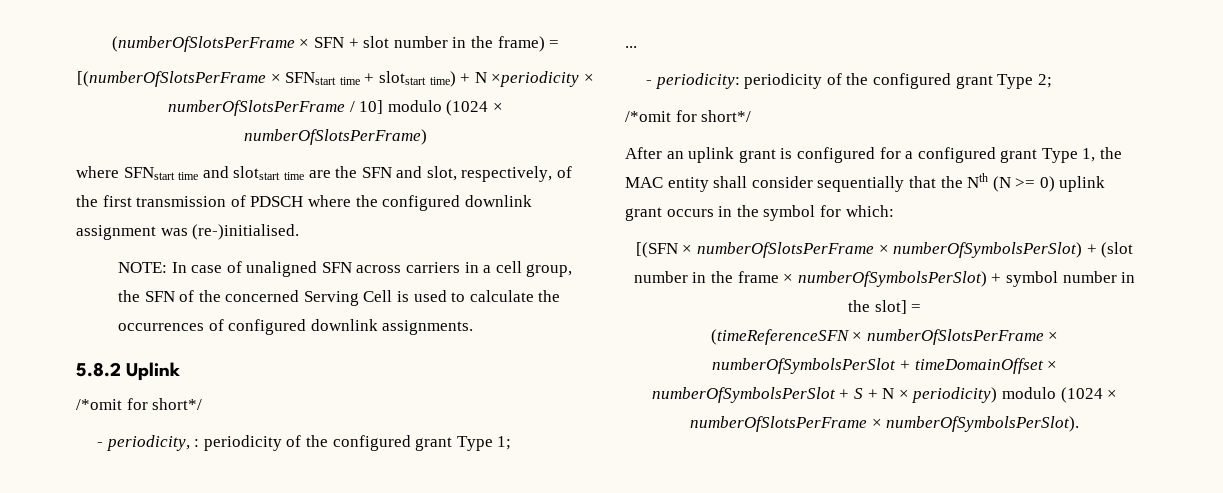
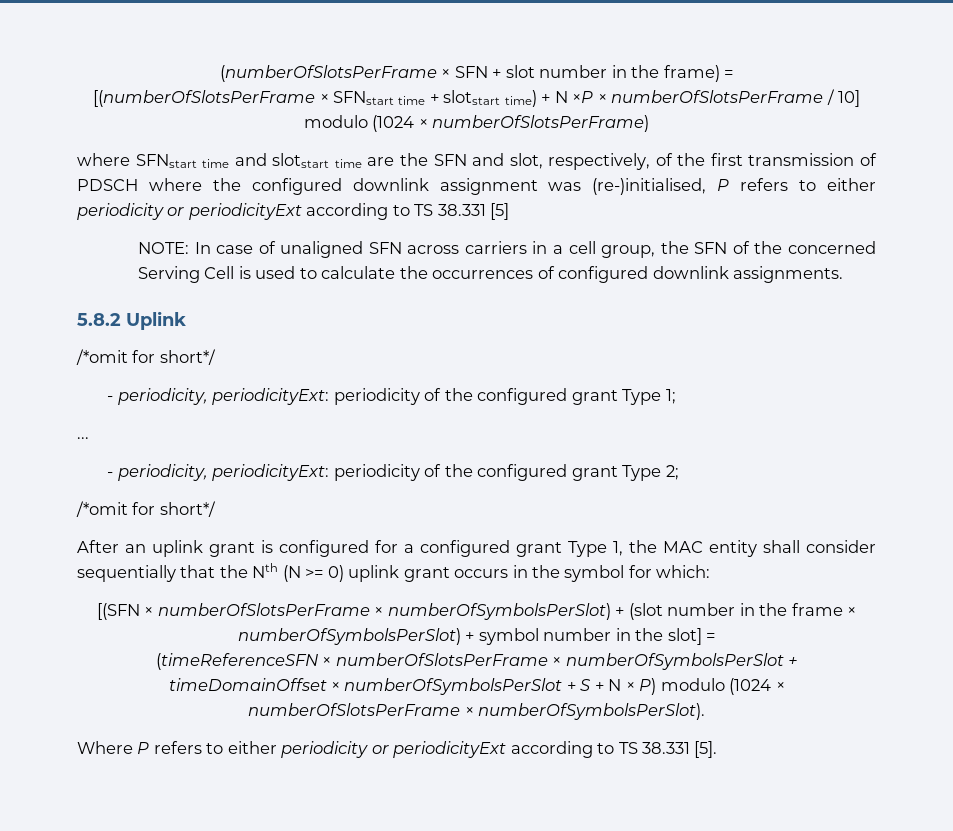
- [(numberOfSlotsPerFrame × SFNstart time + slotstart time) + N ×periodicity × numberOfSlotsPerFrame / 10] modulo (1024 × numberOfSlotsPerFrame)
+ [(numberOfSlotsPerFrame × SFNstart time + slotstart time) + N ×P × numberOfSlotsPerFrame / 10] modulo (1024 × numberOfSlotsPerFrame)
- where SFNstart time and slotstart time are the SFN and slot, respectively, of the first transmission of PDSCH where the configured downlink assignment was (re-)initialised.
+ where SFNstart time and slotstart time are the SFN and slot, respectively, of the first transmission of PDSCH where the configured downlink assignment was (re-)initialised, P refers to either periodicity or periodicityExt according to TS 38.331 [5]
- - periodicity, : periodicity of the configured grant Type 1;
+ - periodicity, periodicityExt: periodicity of the configured grant Type 1;
- - periodicity: periodicity of the configured grant Type 2;
+ - periodicity, periodicityExt: periodicity of the configured grant Type 2;
- (timeReferenceSFN × numberOfSlotsPerFrame × numberOfSymbolsPerSlot + timeDomainOffset × numberOfSymbolsPerSlot + S + N × periodicity) modulo (1024 × numberOfSlotsPerFrame × numberOfSymbolsPerSlot).
+ (timeReferenceSFN × numberOfSlotsPerFrame × numberOfSymbolsPerSlot + timeDomainOffset × numberOfSymbolsPerSlot + S + N × P) modulo (1024 × numberOfSlotsPerFrame × numberOfSymbolsPerSlot).
+ Where P refers to either periodicity or periodicityExt according to TS 38.331 [5].

